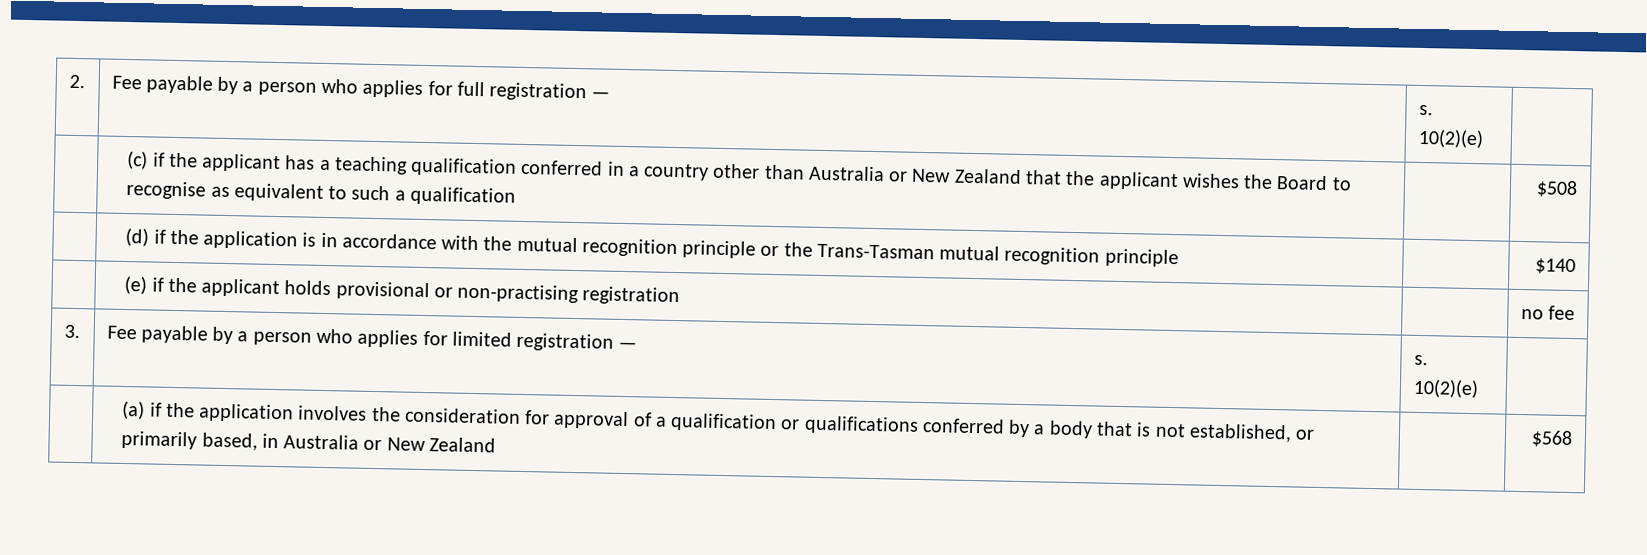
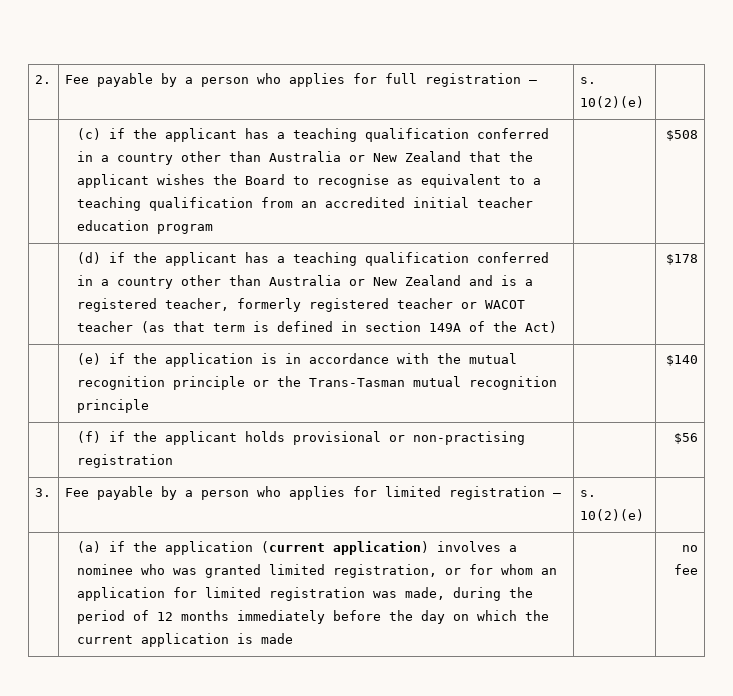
- | (c) if the applicant has a teaching qualification conferred in a country other than Australia or New Zealand that the applicant wishes the Board to recognise as equivalent to such a qualification | | $508
- | (d) if the application is in accordance with the mutual recognition principle or the Trans-Tasman mutual recognition principle | | $140
+ | (c) if the applicant has a teaching qualification conferred in a country other than Australia or New Zealand that the applicant wishes the Board to recognise as equivalent to a teaching qualification from an accredited initial teacher education program | | $508
+ | (d) if the applicant has a teaching qualification conferred in a country other than Australia or New Zealand and is a registered teacher, formerly registered teacher or WACOT teacher (as that term is defined in section 149A of the Act) | | $178
+ | (e) if the application is in accordance with the mutual recognition principle or the Trans-Tasman mutual recognition principle | | $140
- | (e) if the applicant holds provisional or non-practising registration | | no fee
+ | (f) if the applicant holds provisional or non-practising registration | | $56
- (a) if the application involves the consideration for approval of a qualification or qualifications conferred by a body that is not established, or primarily based, in Australia or New Zealand | | $568
+ (a) if the application (current application) involves a nominee who was granted limited registration, or for whom an application for limited registration was made, during the period of 12 months immediately before the day on which the current application is made | | no fee

